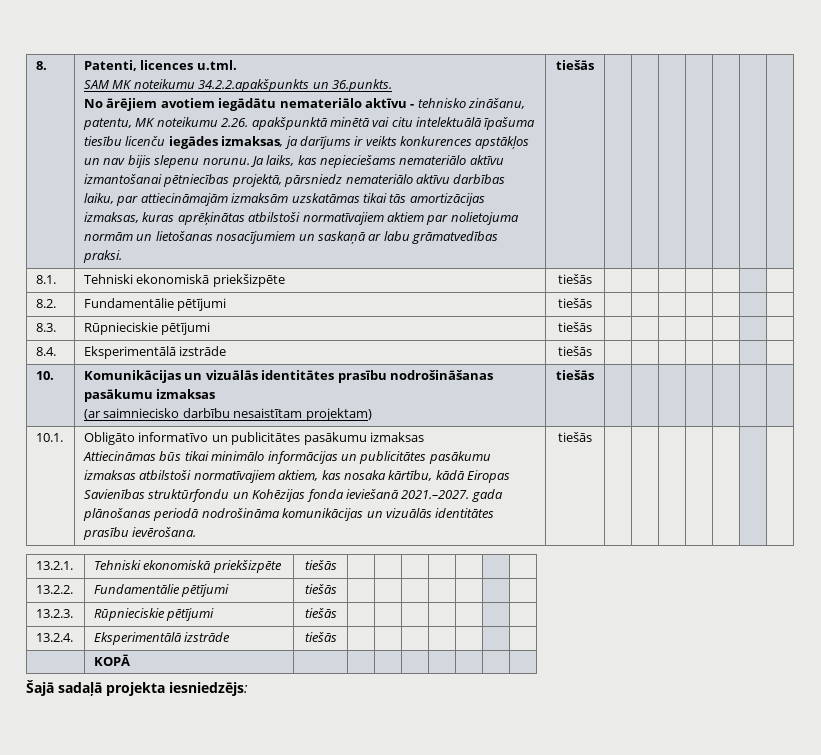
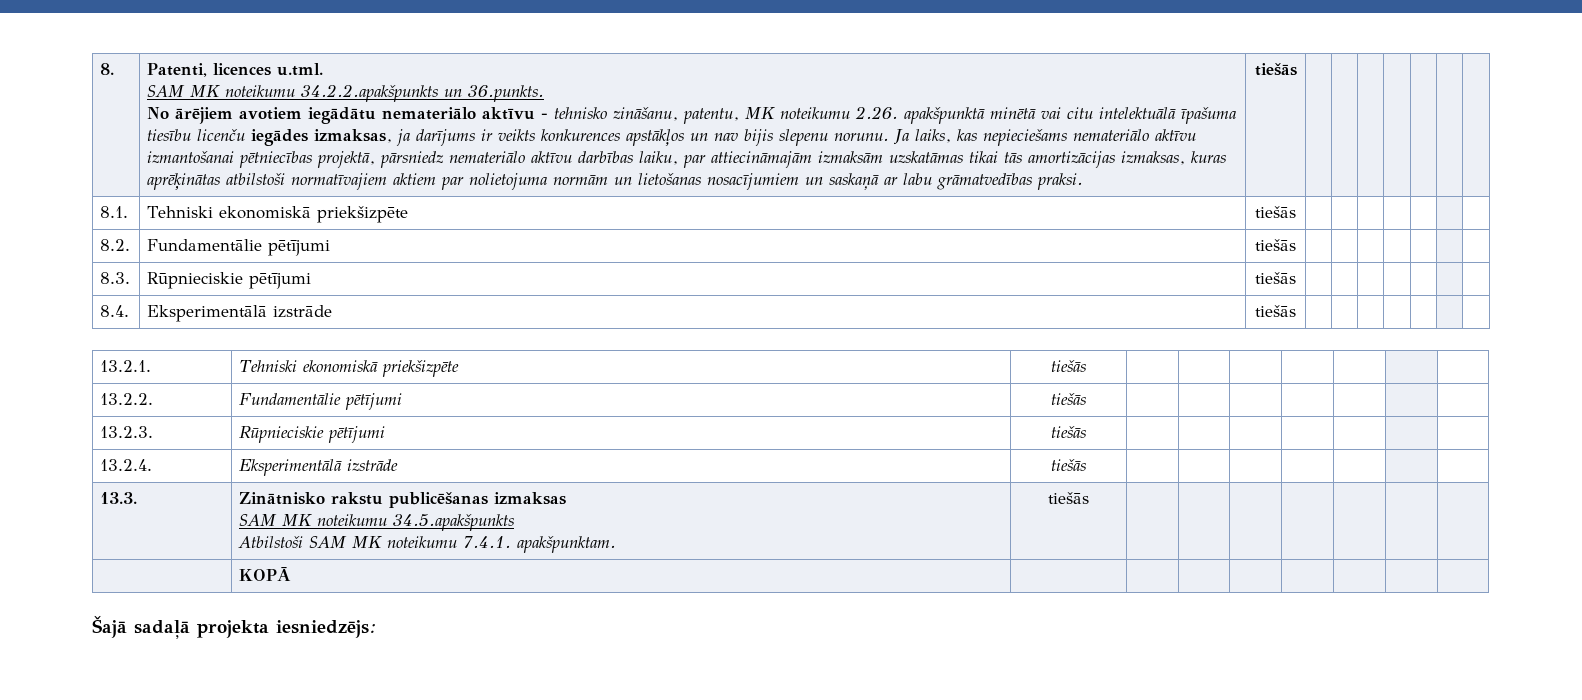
- 10. | Komunikācijas un vizuālās identitātes prasību nodrošināšanas pasākumu izmaksas
- (ar saimniecisko darbību nesaistītam projektam) | tiešās | | | | | | |
- 10.1. | Obligāto informatīvo un publicitātes pasākumu izmaksas
- Attiecināmas būs tikai minimālo informācijas un publicitātes pasākumu izmaksas atbilstoši normatīvajiem aktiem, kas nosaka kārtību, kādā Eiropas Savienības struktūrfondu un Kohēzijas fonda ieviešanā 2021.–2027. gada plānošanas periodā nodrošināma komunikācijas un vizuālās identitātes prasību ievērošana. | tiešās
+ 13.3. | Zinātnisko rakstu publicēšanas izmaksas
+ SAM MK noteikumu 34.5.apakšpunkts
+ Atbilstoši SAM MK noteikumu 7.4.1. apakšpunktam. | tiešās | | | | | | |

